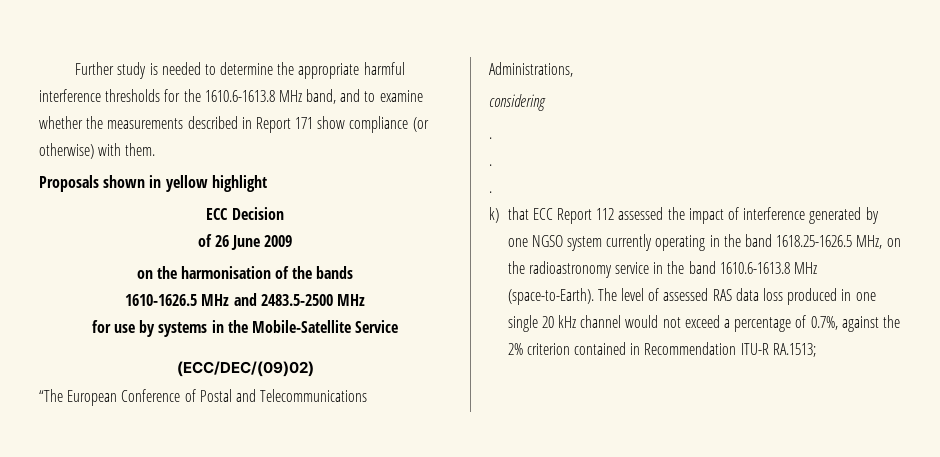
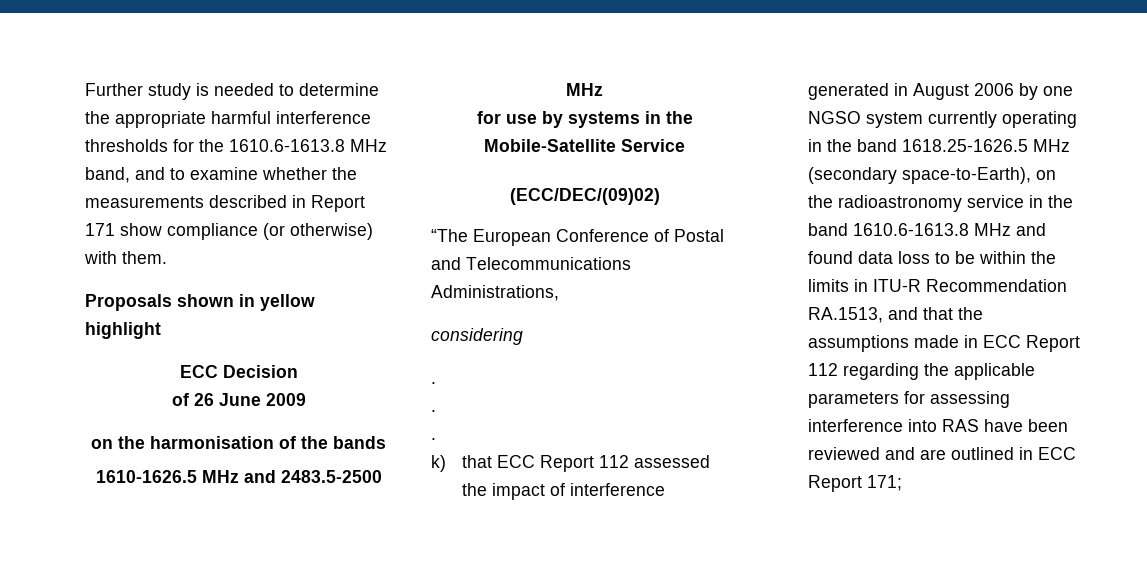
- k) that ECC Report 112 assessed the impact of interference generated by one NGSO system currently operating in the band 1618.25-1626.5 MHz, on the radioastronomy service in the band 1610.6-1613.8 MHz (space-to-Earth). The level of assessed RAS data loss produced in one single 20 kHz channel would not exceed a percentage of 0.7%, against the 2% criterion contained in Recommendation ITU-R RA.1513;
+ k) that ECC Report 112 assessed the impact of interference generated in August 2006 by one NGSO system currently operating in the band 1618.25-1626.5 MHz (secondary space-to-Earth), on the radioastronomy service in the band 1610.6-1613.8 MHz and found data loss to be within the limits in ITU-R Recommendation RA.1513, and that the assumptions made in ECC Report 112 regarding the applicable parameters for assessing interference into RAS have been reviewed and are outlined in ECC Report 171;

